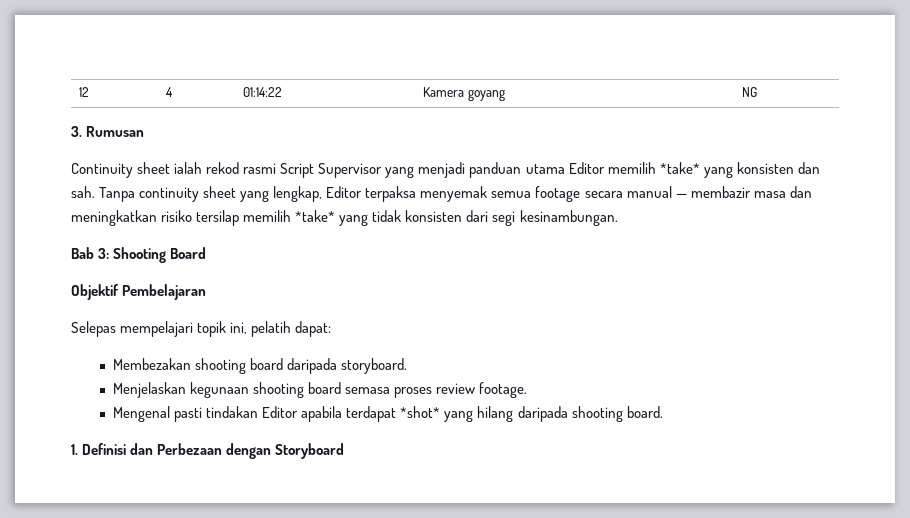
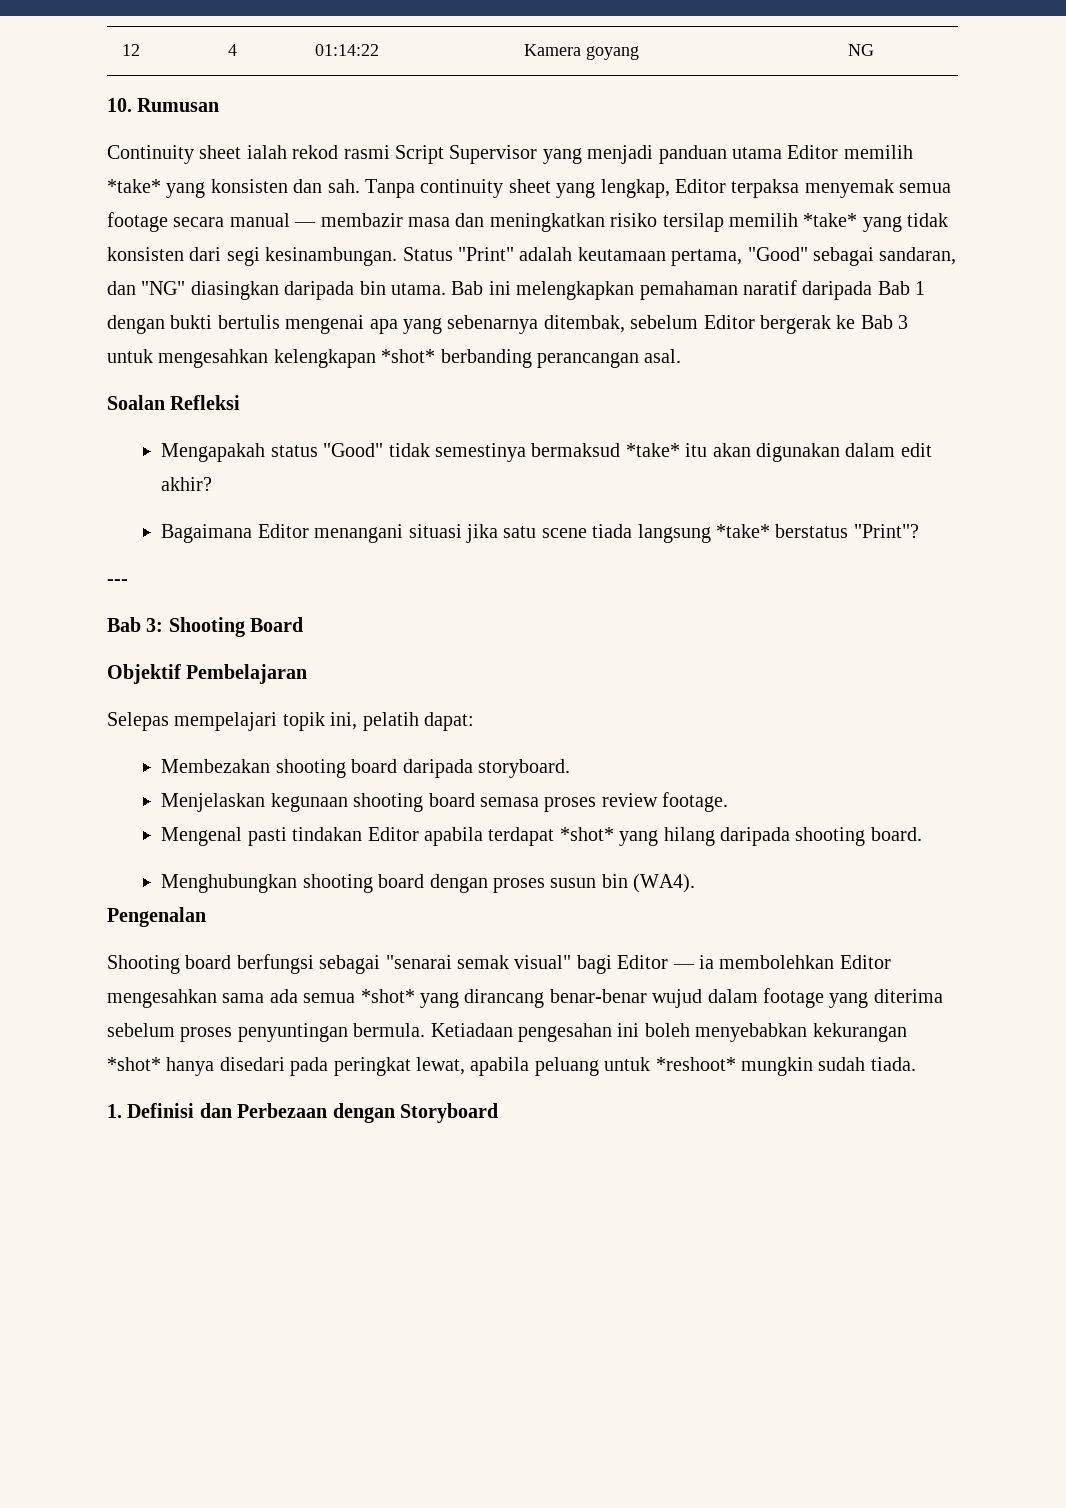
- 3. Rumusan
+ 10. Rumusan
+ Status "Print" adalah keutamaan pertama, "Good" sebagai sandaran, dan "NG" diasingkan daripada bin utama. Bab ini melengkapkan pemahaman naratif daripada Bab 1 dengan bukti bertulis mengenai apa yang sebenarnya ditembak, sebelum Editor bergerak ke Bab 3 untuk mengesahkan kelengkapan *shot* berbanding perancangan asal.
+ Soalan Refleksi
+ Mengapakah status "Good" tidak semestinya bermaksud *take* itu akan digunakan dalam edit akhir?
+ Bagaimana Editor menangani situasi jika satu scene tiada langsung *take* berstatus "Print"?
+ ---
+ Menghubungkan shooting board dengan proses susun bin (WA4).
+ Pengenalan
+ Shooting board berfungsi sebagai "senarai semak visual" bagi Editor — ia membolehkan Editor mengesahkan sama ada semua *shot* yang dirancang benar-benar wujud dalam footage yang diterima sebelum proses penyuntingan bermula. Ketiadaan pengesahan ini boleh menyebabkan kekurangan *shot* hanya disedari pada peringkat lewat, apabila peluang untuk *reshoot* mungkin sudah tiada.

